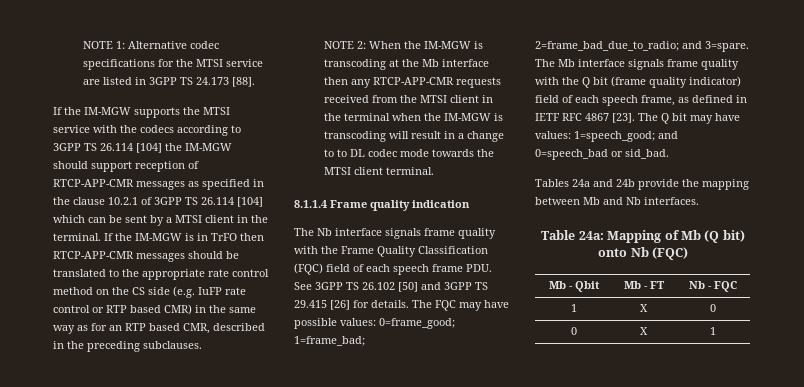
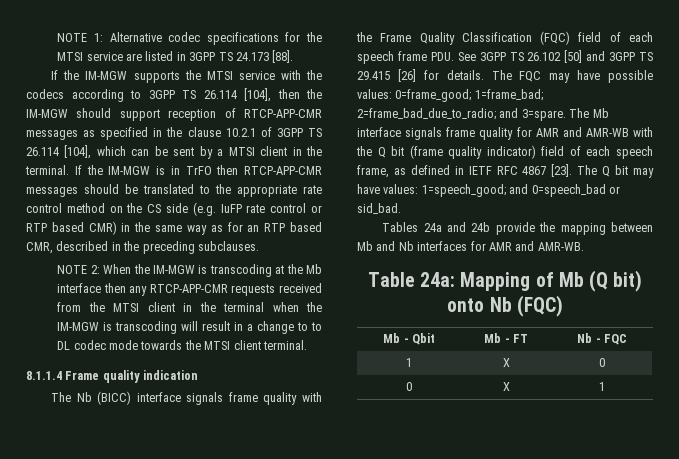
- If the IM-MGW supports the MTSI service with the codecs according to 3GPP TS 26.114 [104] the IM-MGW should support reception of RTCP-APP-CMR messages as specified in the clause 10.2.1 of 3GPP TS 26.114 [104] which can be sent by a MTSI client in the terminal.
+ If the IM-MGW supports the MTSI service with the codecs according to 3GPP TS 26.114 [104], then the IM-MGW should support reception of RTCP-APP-CMR messages as specified in the clause 10.2.1 of 3GPP TS 26.114 [104], which can be sent by a MTSI client in the terminal.
- The Nb interface signals frame quality with the Frame Quality Classification (FQC) field of each speech frame PDU. See 3GPP TS 26.102 [50] and 3GPP TS 29.415 [26] for details.
+ The Nb (BICC) interface signals frame quality with the Frame Quality Classification (FQC) field of each speech frame PDU. See 3GPP TS 26.102 [50] and 3GPP TS 29.415 [26] for details.
- The Mb interface signals frame quality with the Q bit (frame quality indicator) field of each speech frame, as defined in IETF RFC 4867 [23].
+ The Mb interface signals frame quality for AMR and AMR-WB with the Q bit (frame quality indicator) field of each speech frame, as defined in IETF RFC 4867 [23].
- Tables 24a and 24b provide the mapping between Mb and Nb interfaces.
+ Tables 24a and 24b provide the mapping between Mb and Nb interfaces for AMR and AMR-WB.

